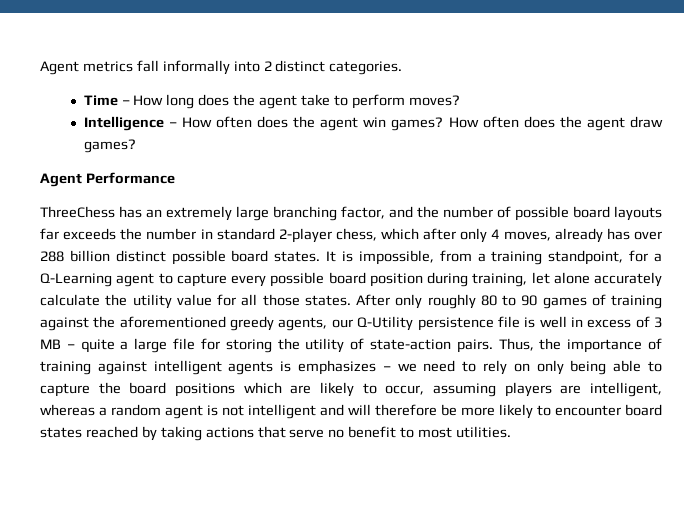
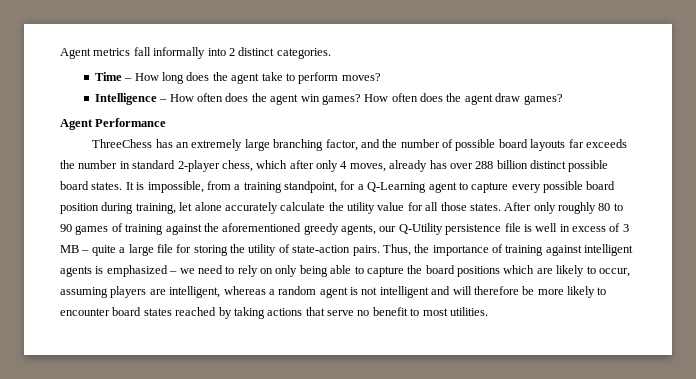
- Thus, the importance of training against intelligent agents is emphasizes – we need to rely on only being able to capture the board positions which are likely to occur, assuming players are intelligent, whereas a random agent is not intelligent and will therefore be more likely to encounter board states reached by taking actions that serve no benefit to most utilities.
+ Thus, the importance of training against intelligent agents is emphasized – we need to rely on only being able to capture the board positions which are likely to occur, assuming players are intelligent, whereas a random agent is not intelligent and will therefore be more likely to encounter board states reached by taking actions that serve no benefit to most utilities.

